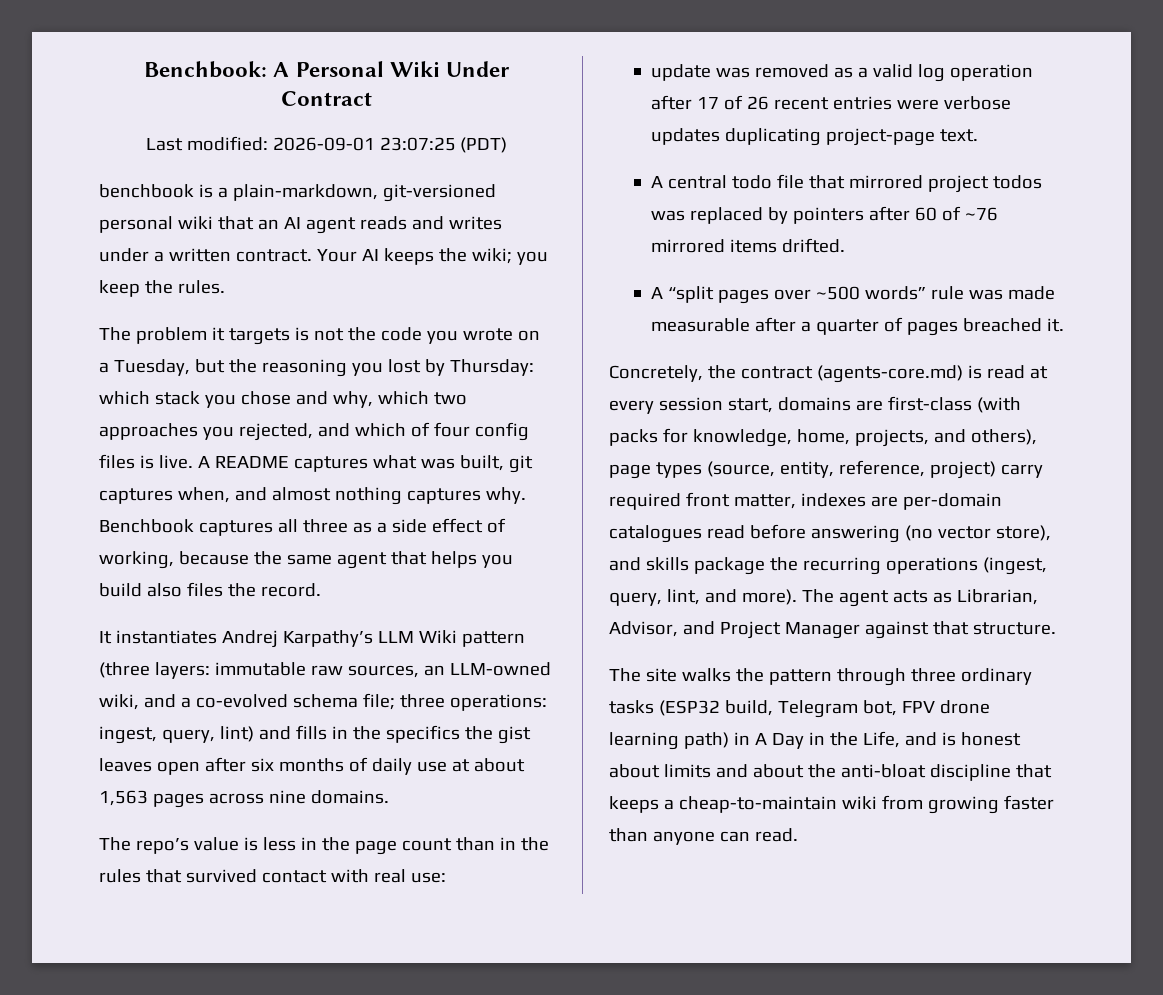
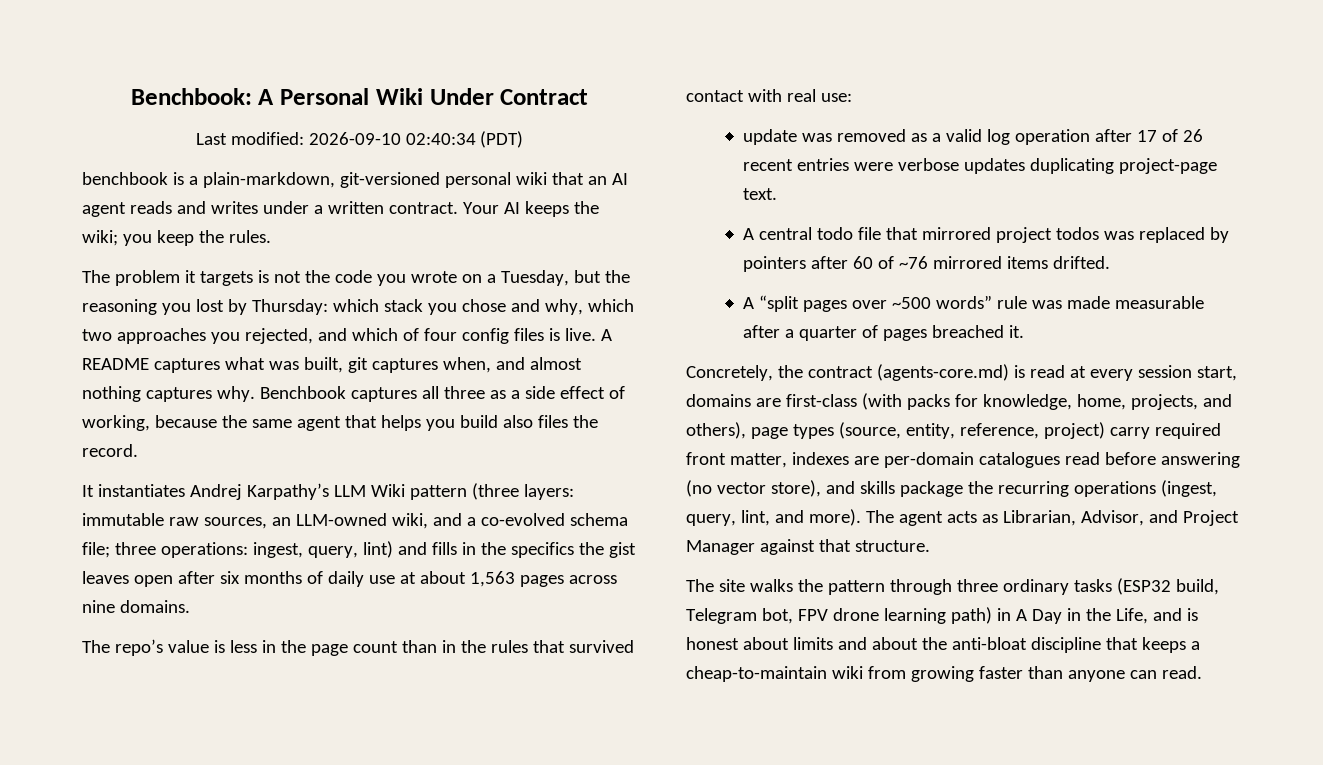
- Last modified: 2026-09-01 23:07:25 (PDT)
+ Last modified: 2026-09-10 02:40:34 (PDT)

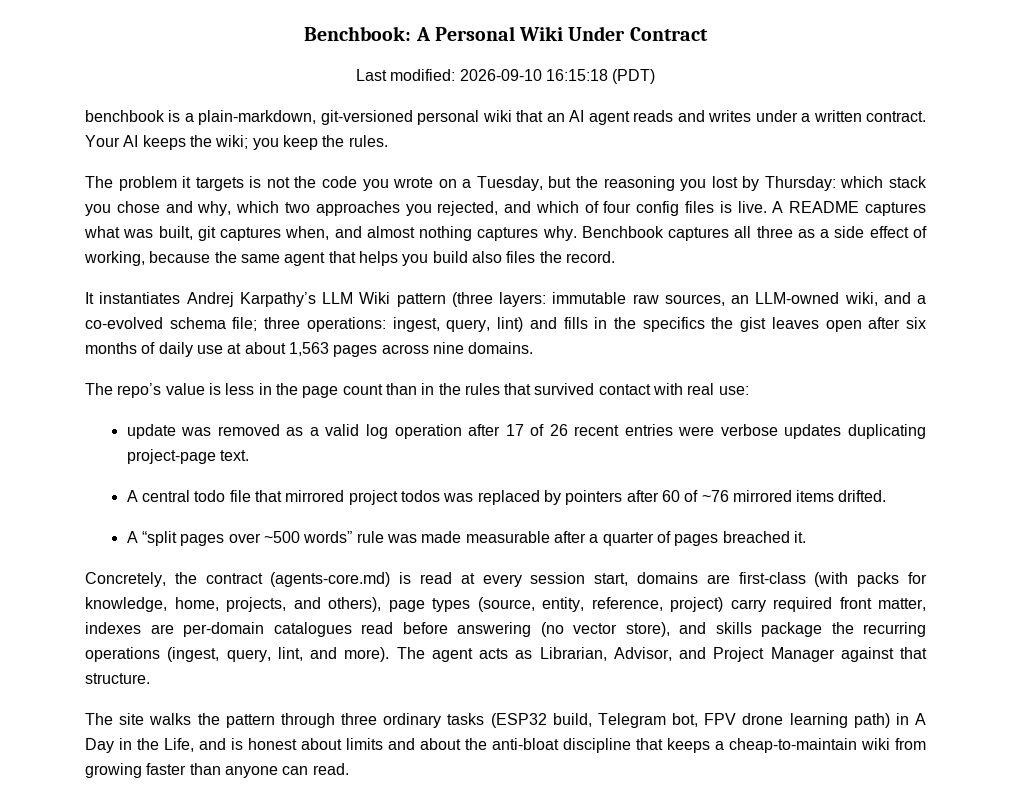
- Last modified: 2026-09-10 02:40:34 (PDT)
+ Last modified: 2026-09-10 16:15:18 (PDT)

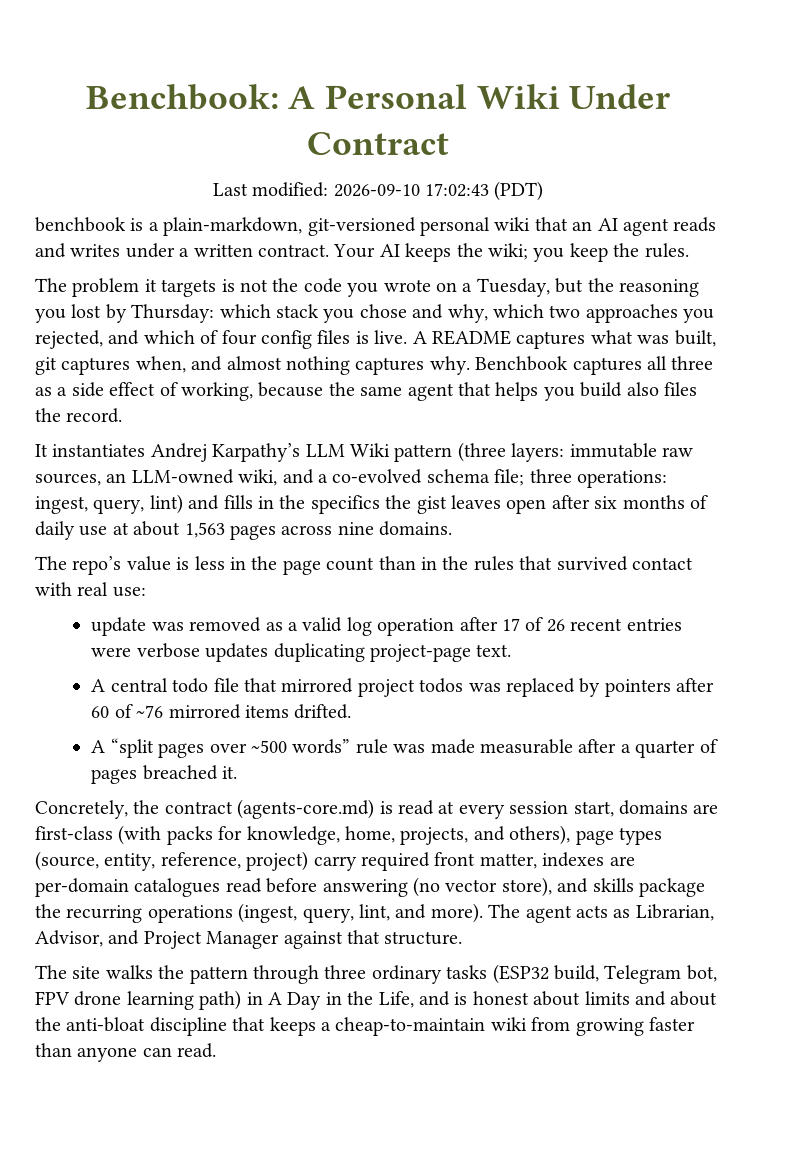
- Last modified: 2026-09-10 16:15:18 (PDT)
+ Last modified: 2026-09-10 17:02:43 (PDT)

